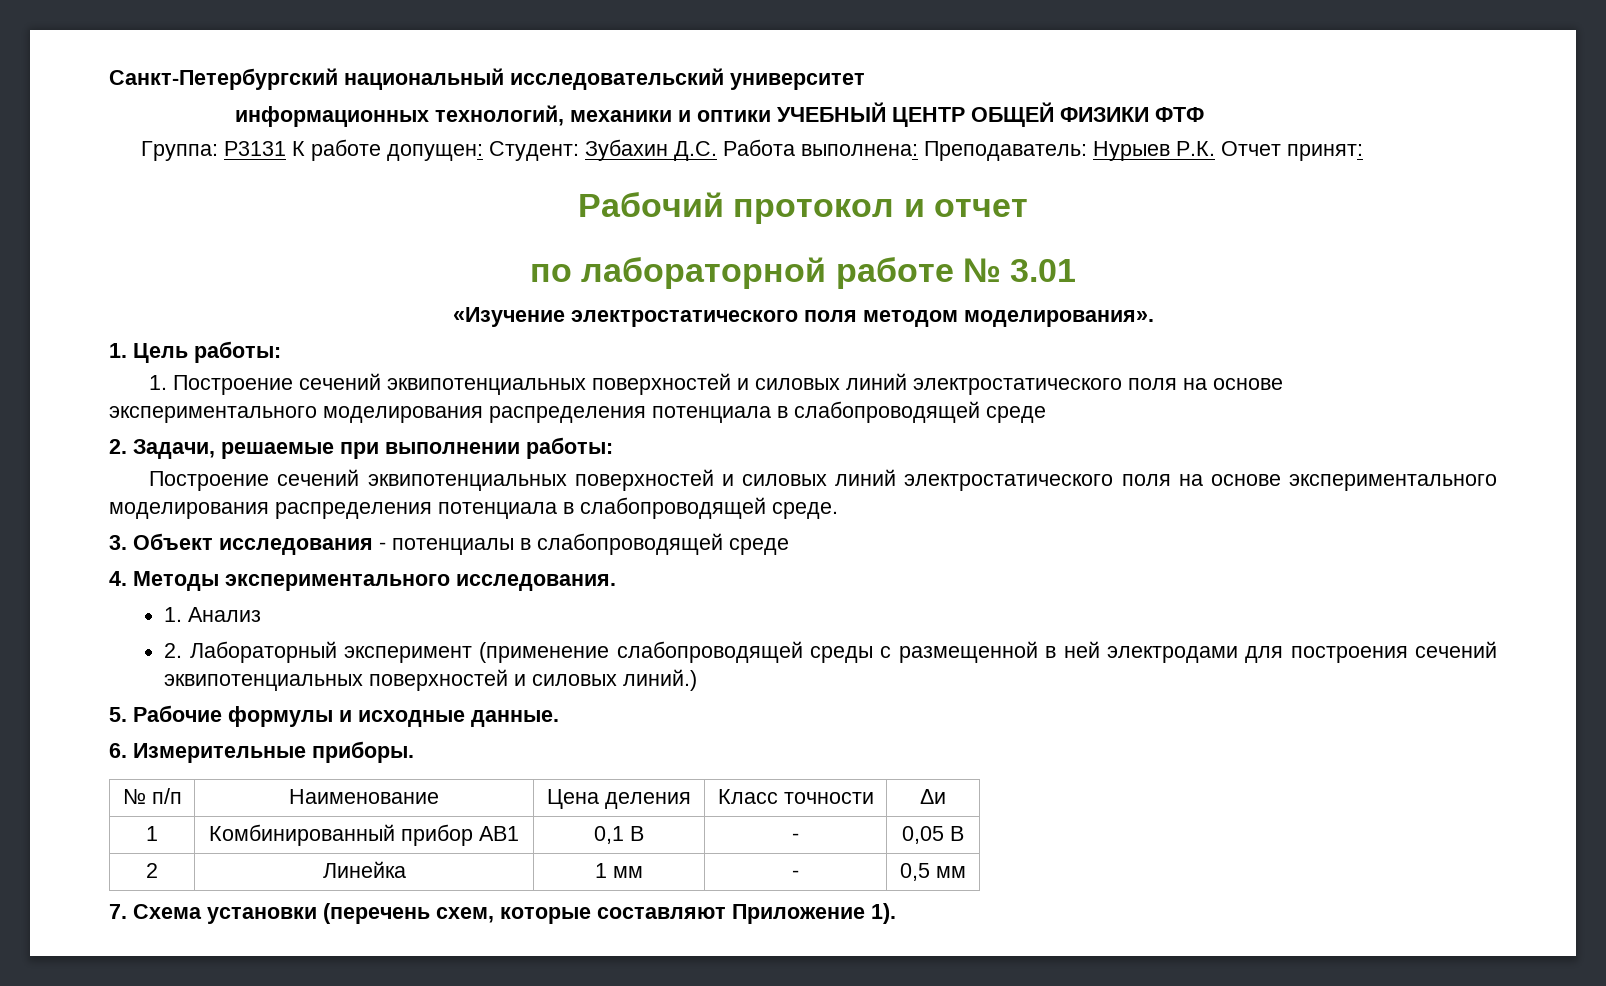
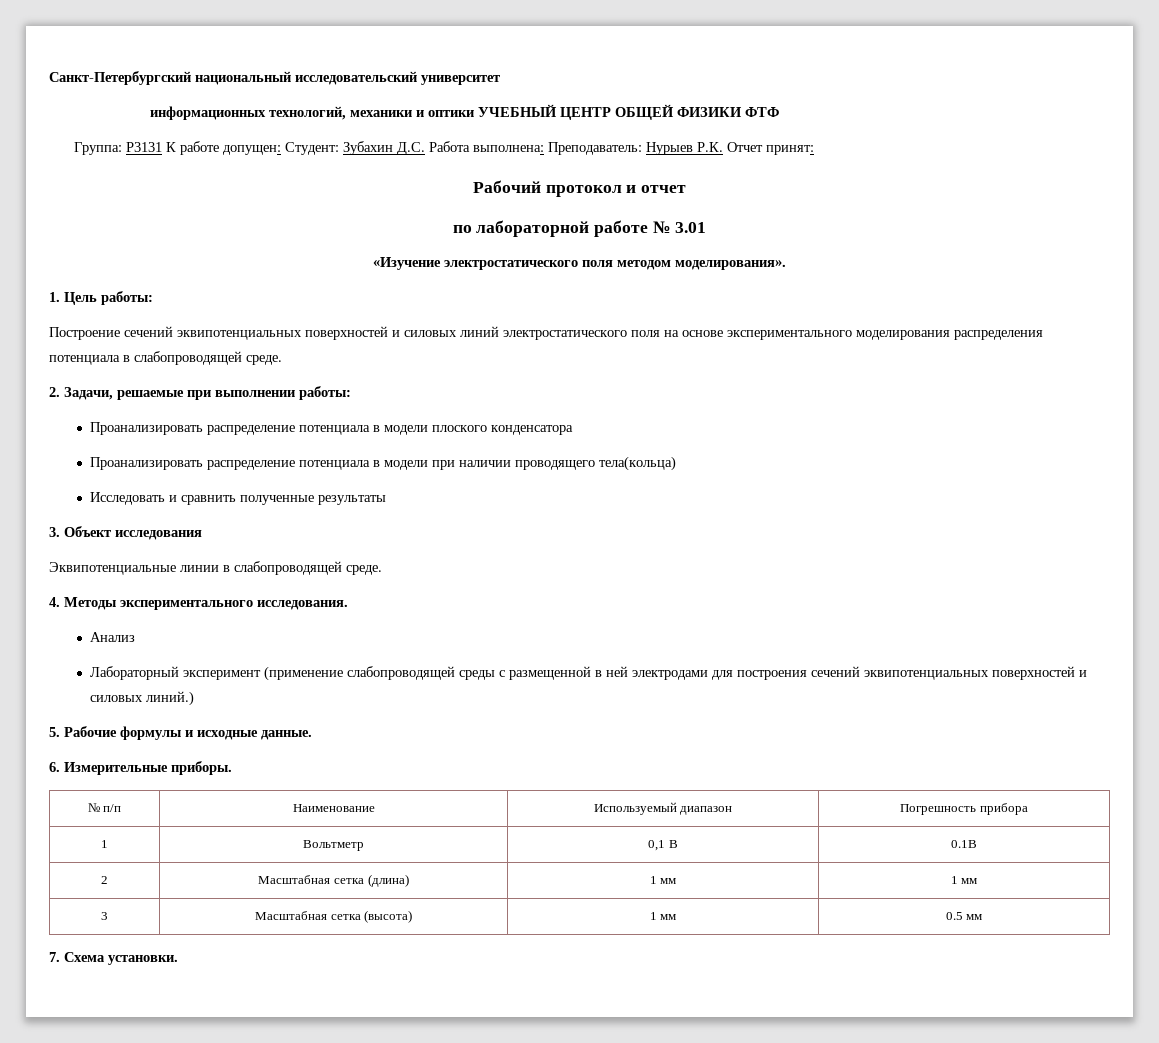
- 1. Построение сечений эквипотенциальных поверхностей и силовых линий электростатического поля на основе экспериментального моделирования распределения потенциала в слабопроводящей среде
- 2. Задачи, решаемые при выполнении работы:
+ 2. Задачи, решаемые при выполнении работы:
+ Проанализировать распределение потенциала в модели плоского конденсатора
+ Проанализировать распределение потенциала в модели при наличии проводящего тела(кольца)
+ Исследовать и сравнить полученные результаты
- 3. Объект исследования - потенциалы в слабопроводящей среде
+ 3. Объект исследования
+ Эквипотенциальные линии в слабопроводящей среде.
- 1. Анализ
+ Анализ
- 2. Лабораторный эксперимент (применение слабопроводящей среды с размещенной в ней электродами для построения сечений эквипотенциальных поверхностей и силовых линий.)
+ Лабораторный эксперимент (применение слабопроводящей среды с размещенной в ней электродами для построения сечений эквипотенциальных поверхностей и силовых линий.)
- № п/п | Наименование | Цена деления | Класс точности | Δи
- 1 | Комбинированный прибор АВ1 | 0,1 B | - | 0,05 В
- 2 | Линейка | 1 мм | - | 0,5 мм
- 7. Схема установки (перечень схем, которые составляют Приложение 1).
+ № п/п | Наименование | Используемый диапазон | Погрешность прибора
+ 1 | Вольтметр | 0,1 B | 0.1В
+ 2 | Масштабная сетка (длина) | 1 мм | 1 мм
+ 3 | Масштабная сетка (высота) | 1 мм | 0.5 мм
+ 7. Схема установки.

